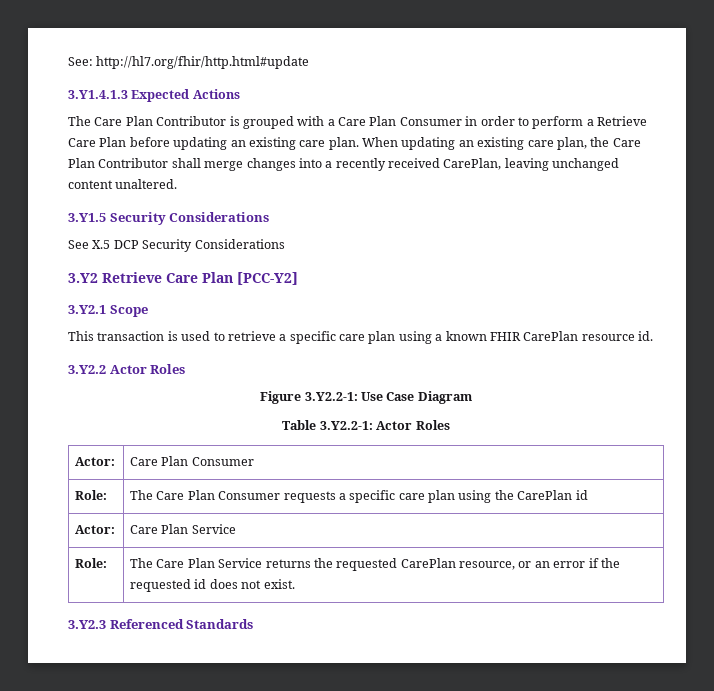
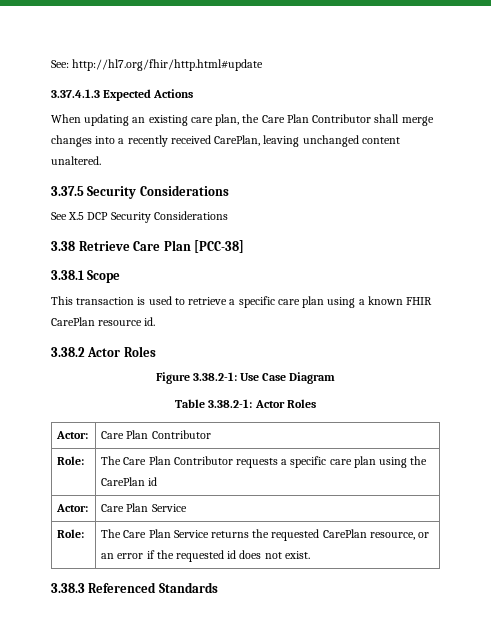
- 3.Y1.4.1.3 Expected Actions
+ 3.37.4.1.3 Expected Actions
- The Care Plan Contributor is grouped with a Care Plan Consumer in order to perform a Retrieve Care Plan before updating an existing care plan.
- 3.Y1.5 Security Considerations
+ 3.37.5 Security Considerations
- 3.Y2 Retrieve Care Plan [PCC-Y2]
- 3.Y2.1 Scope
+ 3.38 Retrieve Care Plan [PCC-38]
+ 3.38.1 Scope
- 3.Y2.2 Actor Roles
+ 3.38.2 Actor Roles
- Figure 3.Y2.2-1: Use Case Diagram
+ Figure 3.38.2-1: Use Case Diagram
- Table 3.Y2.2-1: Actor Roles
+ Table 3.38.2-1: Actor Roles
- Actor: | Care Plan Consumer
- Role: | The Care Plan Consumer requests a specific care plan using the CarePlan id
+ Actor: | Care Plan Contributor
+ Role: | The Care Plan Contributor requests a specific care plan using the CarePlan id
- 3.Y2.3 Referenced Standards
+ 3.38.3 Referenced Standards

